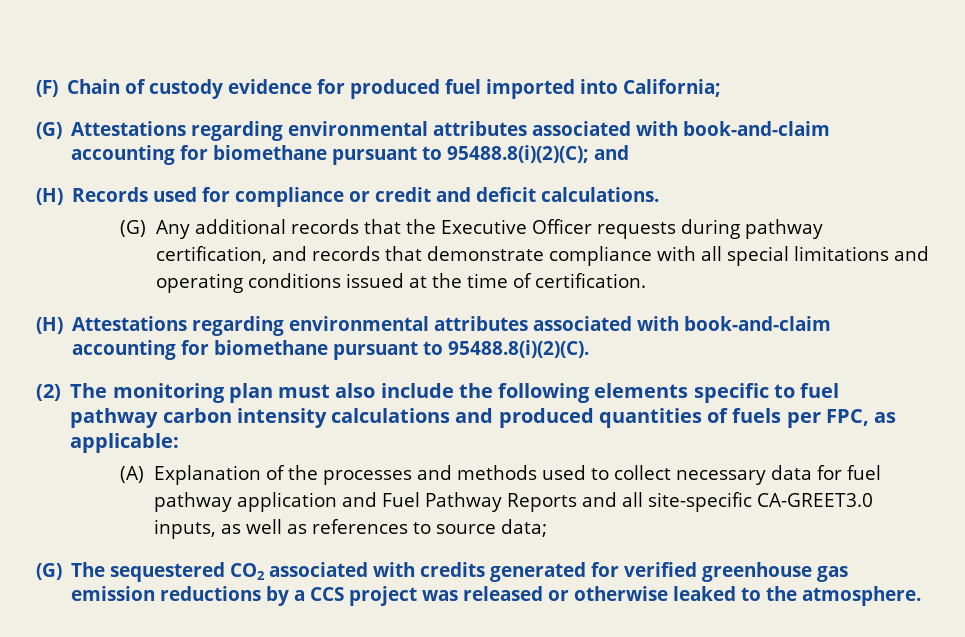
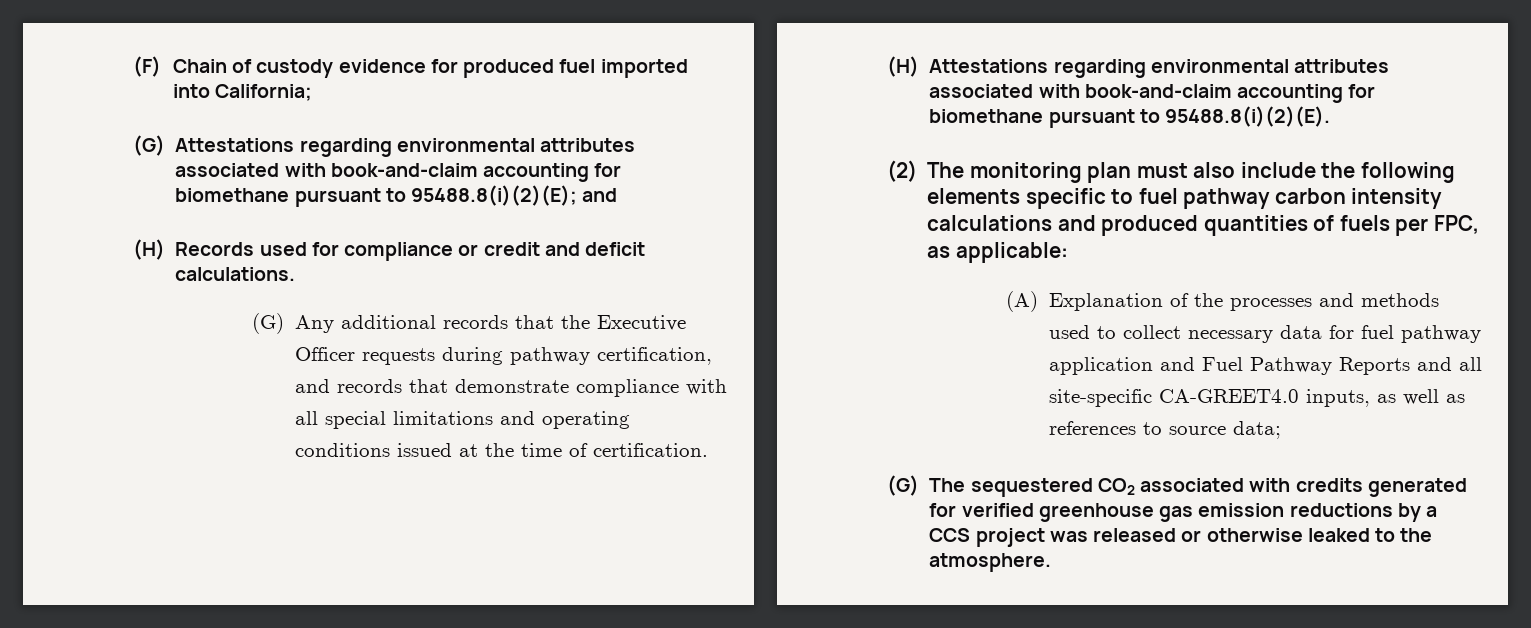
- (G) Attestations regarding environmental attributes associated with book-and-claim accounting for biomethane pursuant to 95488.8(i)(2)(C); and
+ (G) Attestations regarding environmental attributes associated with book-and-claim accounting for biomethane pursuant to 95488.8(i)(2)(E); and
- (H) Attestations regarding environmental attributes associated with book-and-claim accounting for biomethane pursuant to 95488.8(i)(2)(C).
+ (H) Attestations regarding environmental attributes associated with book-and-claim accounting for biomethane pursuant to 95488.8(i)(2)(E).
- (A) Explanation of the processes and methods used to collect necessary data for fuel pathway application and Fuel Pathway Reports and all site-specific CA-GREET3.0 inputs, as well as references to source data;
+ (A) Explanation of the processes and methods used to collect necessary data for fuel pathway application and Fuel Pathway Reports and all site-specific CA-GREET4.0 inputs, as well as references to source data;

